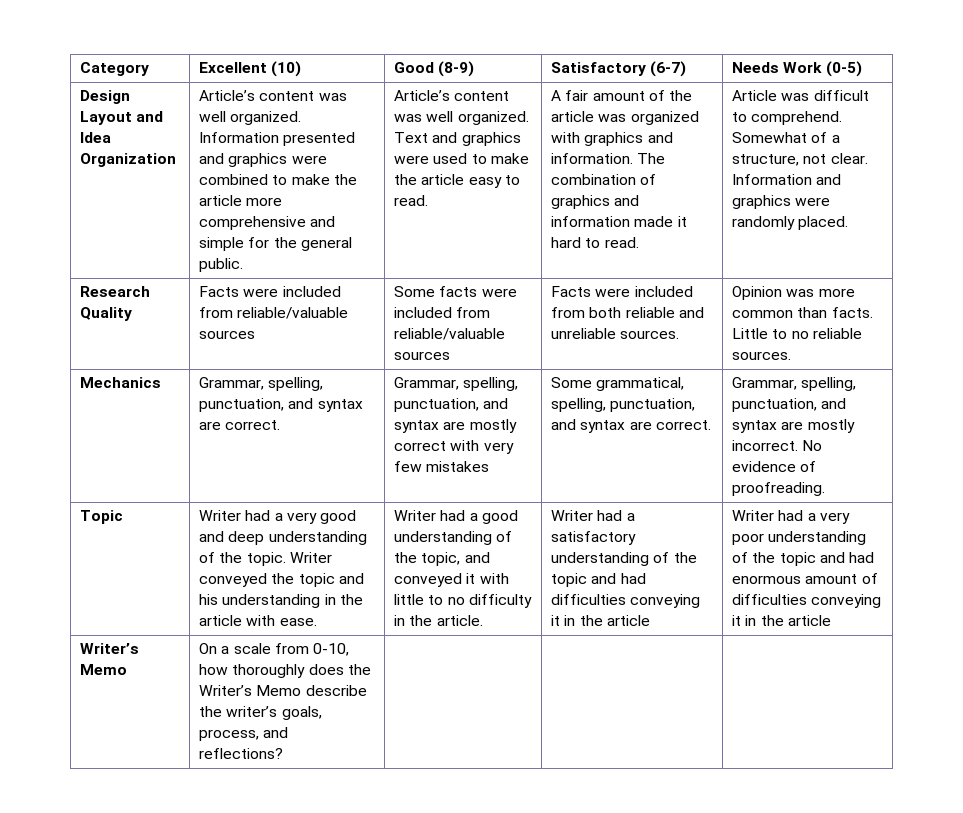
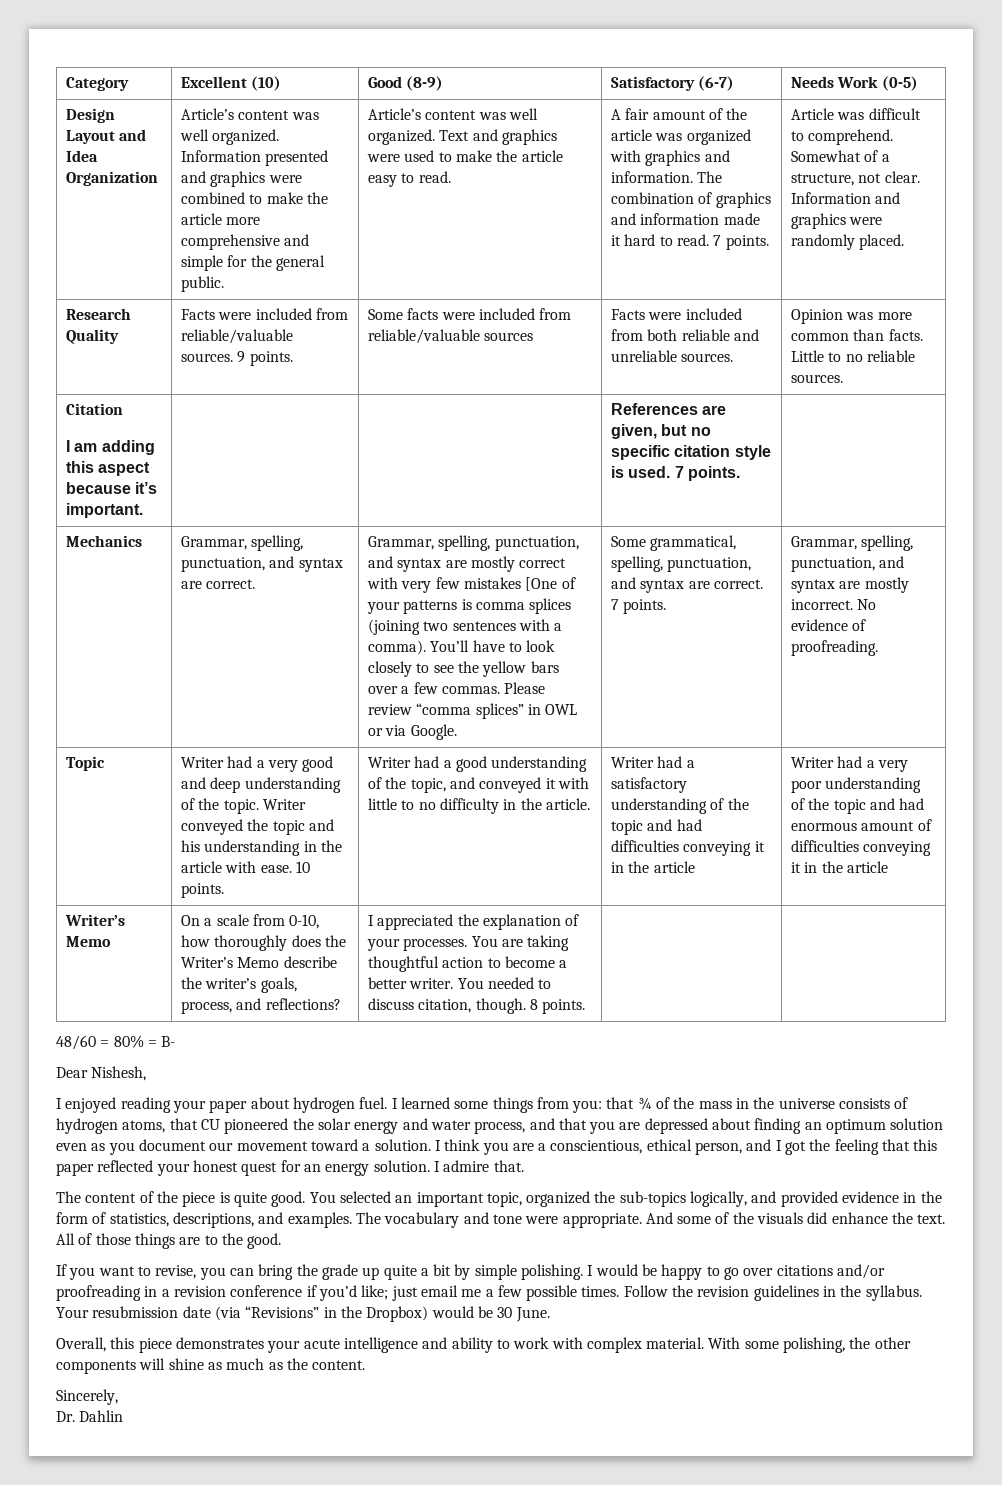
- The combination of graphics and information made it hard to read.
+ The combination of graphics and information made it hard to read. 7 points.
- Research Quality | Facts were included from reliable/valuable sources | Some facts were included from reliable/valuable sources | Facts were included from both reliable and unreliable sources. | Opinion was more common than facts. Little to no reliable sources.
+ Research Quality | Facts were included from reliable/valuable sources. 9 points. | Some facts were included from reliable/valuable sources | Facts were included from both reliable and unreliable sources. | Opinion was more common than facts. Little to no reliable sources.
+ Citation
+ I am adding this aspect because it’s important. | | | References are given, but no specific citation style is used. 7 points. |
- Grammar, spelling, punctuation, and syntax are mostly correct with very few mistakes
+ Grammar, spelling, punctuation, and syntax are mostly correct with very few mistakes [One of your patterns is comma splices (joining two sentences with a comma). You’ll have to look closely to see the yellow bars over a few commas. Please review “comma splices” in OWL or via Google.
- Some grammatical, spelling, punctuation, and syntax are correct.
+ Some grammatical, spelling, punctuation, and syntax are correct. 7 points.
+ 10 points.
+ I appreciated the explanation of your processes. You are taking thoughtful action to become a better writer. You needed to discuss citation, though. 8 points. | |
+ 48/60 = 80% = B-
+ Dear Nishesh,
+ I enjoyed reading your paper about hydrogen fuel. I learned some things from you: that ¾ of the mass in the universe consists of hydrogen atoms, that CU pioneered the solar energy and water process, and that you are depressed about finding an optimum solution even as you document our movement toward a solution. I think you are a conscientious, ethical person, and I got the feeling that this paper reflected your honest quest for an energy solution. I admire that.
+ The content of the piece is quite good. You selected an important topic, organized the sub-topics logically, and provided evidence in the form of statistics, descriptions, and examples. The vocabulary and tone were appropriate. And some of the visuals did enhance the text. All of those things are to the good.
+ If you want to revise, you can bring the grade up quite a bit by simple polishing. I would be happy to go over citations and/or proofreading in a revision conference if you’d like; just email me a few possible times. Follow the revision guidelines in the syllabus. Your resubmission date (via “Revisions” in the Dropbox) would be 30 June.
+ Overall, this piece demonstrates your acute intelligence and ability to work with complex material. With some polishing, the other components will shine as much as the content.
+ Sincerely,
+ Dr. Dahlin

